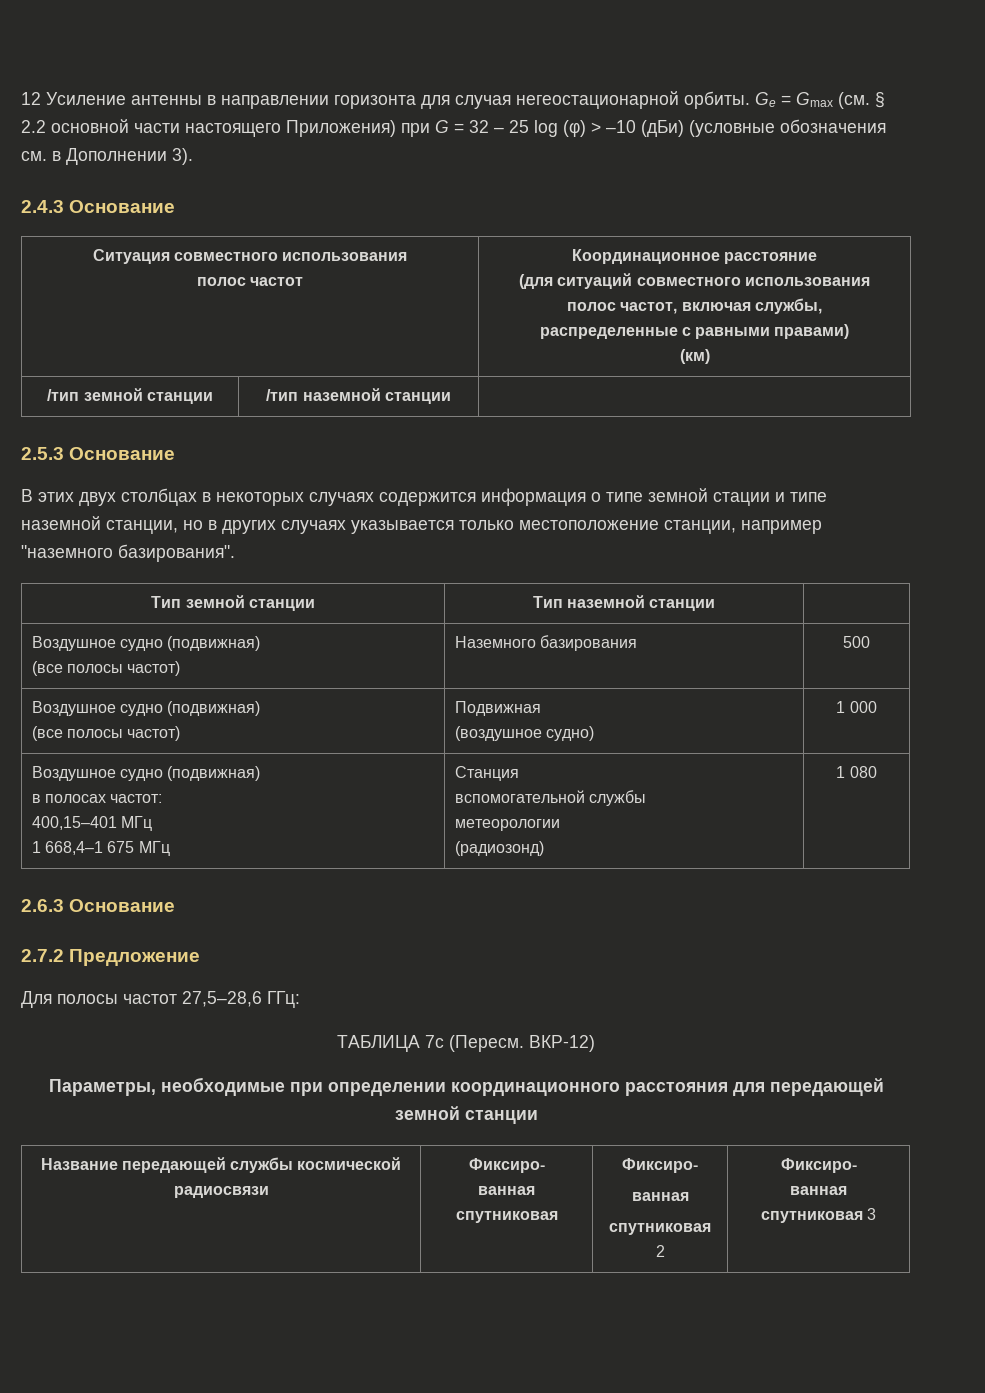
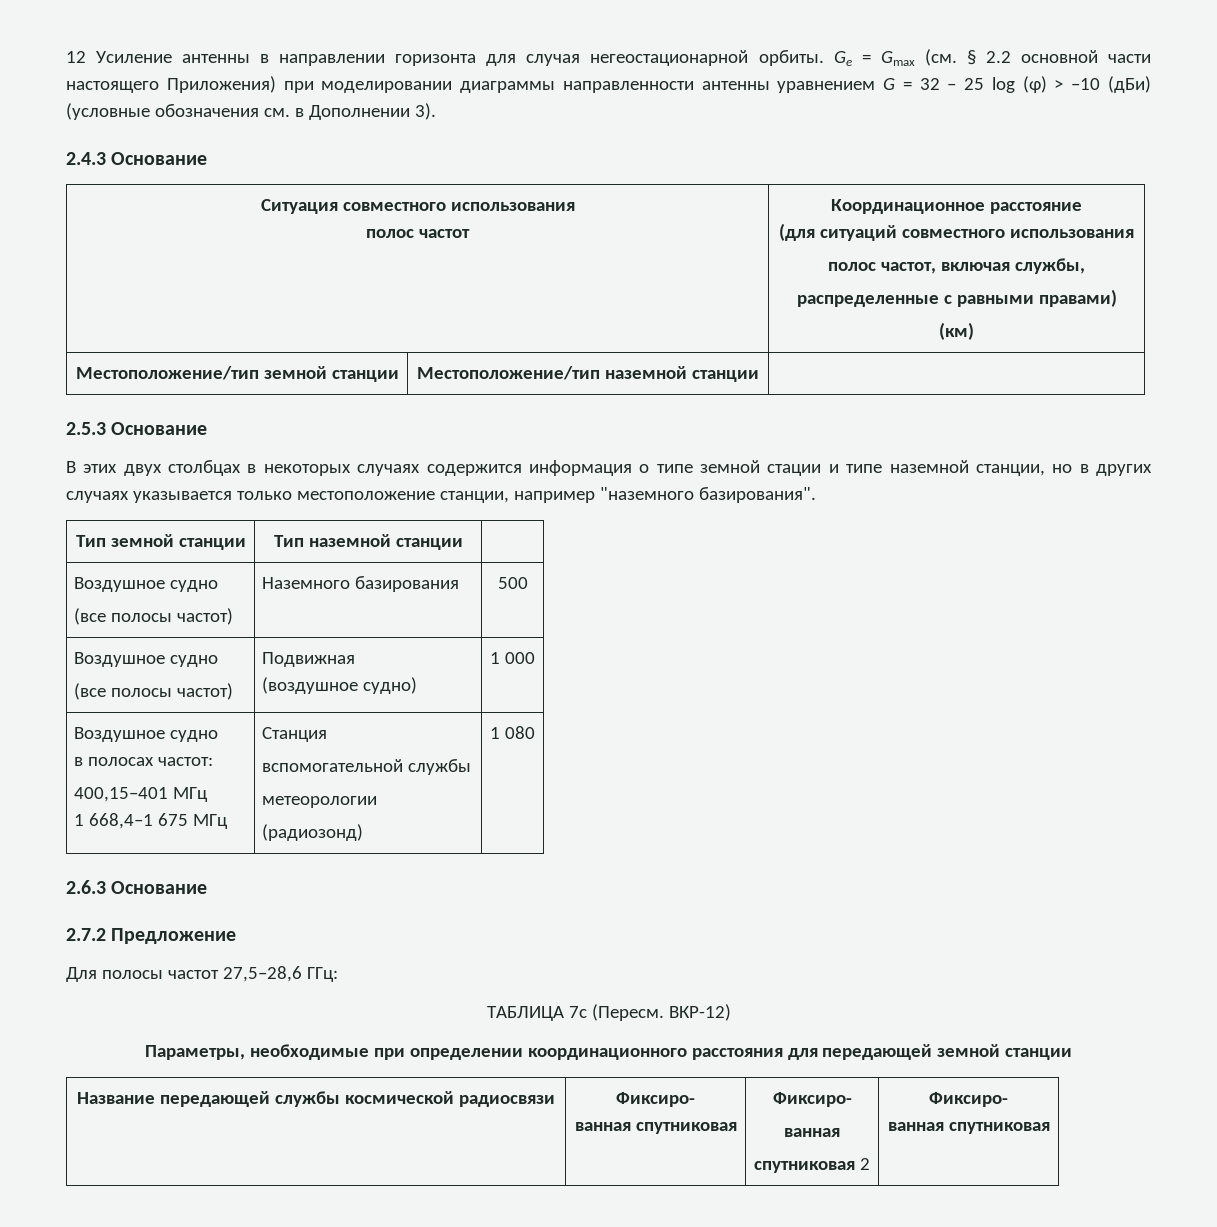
- Ge = Gmax (см. § 2.2 основной части настоящего Приложения) при G = 32 – 25 log (φ) > –10 (дБи) (условные обозначения см. в Дополнении 3).
+ Ge = Gmax (см. § 2.2 основной части настоящего Приложения) при моделировании диаграммы направленности антенны уравнением G = 32 – 25 log (φ) > –10 (дБи) (условные обозначения см. в Дополнении 3).
- /тип земной станции | /тип наземной станции |
+ Местоположение/тип земной станции | Местоположение/тип наземной станции |
  Тип земной станции | Тип наземной станции |
- Воздушное судно (подвижная)
+ Воздушное судно
  (все полосы частот) | Наземного базирования | 500
- Воздушное судно (подвижная)
+ Воздушное судно
  (все полосы частот) | Подвижная
  (воздушное судно) | 1 000
- Воздушное судно (подвижная)
+ Воздушное судно
  Название передающей службы космической радиосвязи | Фиксиро-
  ванная спутниковая | Фиксиро-
  ванная
  спутниковая 2 | Фиксиро-
- ванная спутниковая 3
+ ванная спутниковая

